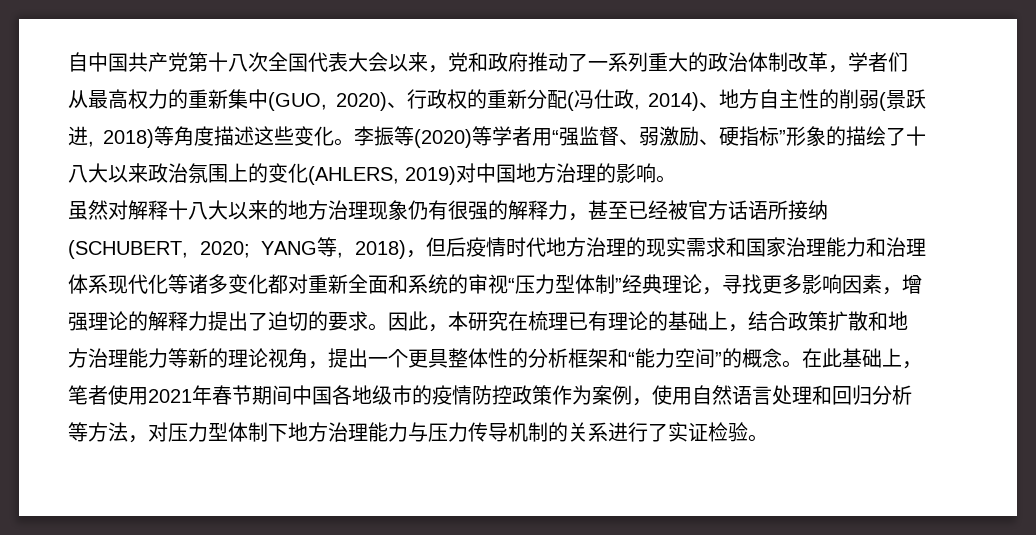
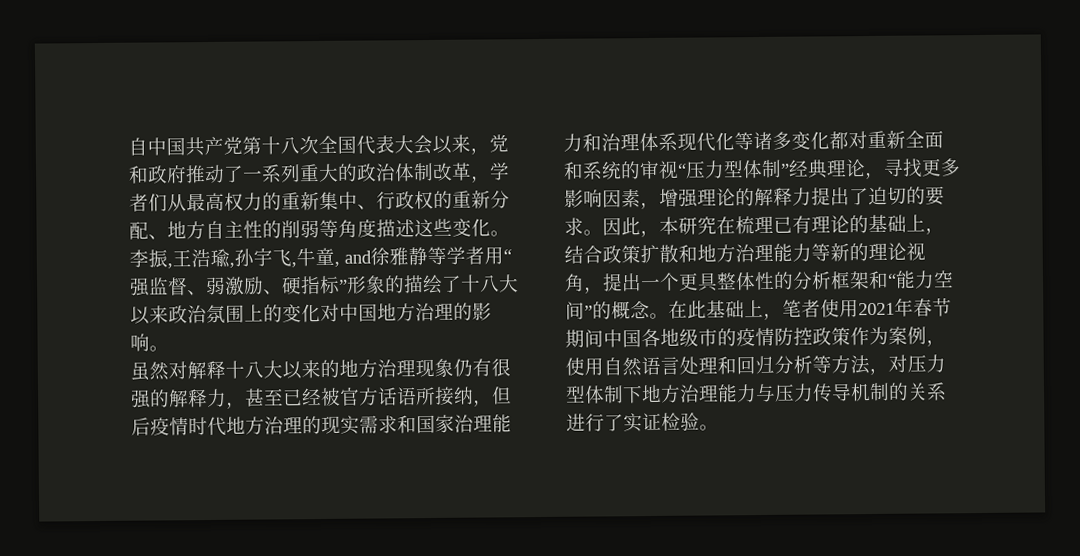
- 自中国共产党第十八次全国代表大会以来，党和政府推动了一系列重大的政治体制改革，学者们从最高权力的重新集中(GUO, 2020)、行政权的重新分配(冯仕政, 2014)、地方自主性的削弱(景跃进, 2018)等角度描述这些变化。
+ 自中国共产党第十八次全国代表大会以来，党和政府推动了一系列重大的政治体制改革，学者们从最高权力的重新集中、行政权的重新分配、地方自主性的削弱等角度描述这些变化。
- 李振等(2020)等学者用“强监督、弱激励、硬指标”形象的描绘了十八大以来政治氛围上的变化(AHLERS, 2019)对中国地方治理的影响。
+ 李振,王浩瑜,孙宇飞,牛童, and徐雅静等学者用“强监督、弱激励、硬指标”形象的描绘了十八大以来政治氛围上的变化对中国地方治理的影响。
- 虽然对解释十八大以来的地方治理现象仍有很强的解释力，甚至已经被官方话语所接纳(SCHUBERT, 2020; YANG等, 2018)，但后疫情时代地方治理的现实需求和国家治理能力和治理体系现代化等诸多变化都对重新全面和系统的审视“压力型体制”经典理论，寻找更多影响因素，增强理论的解释力提出了迫切的要求。
+ 虽然对解释十八大以来的地方治理现象仍有很强的解释力，甚至已经被官方话语所接纳，但后疫情时代地方治理的现实需求和国家治理能力和治理体系现代化等诸多变化都对重新全面和系统的审视“压力型体制”经典理论，寻找更多影响因素，增强理论的解释力提出了迫切的要求。

